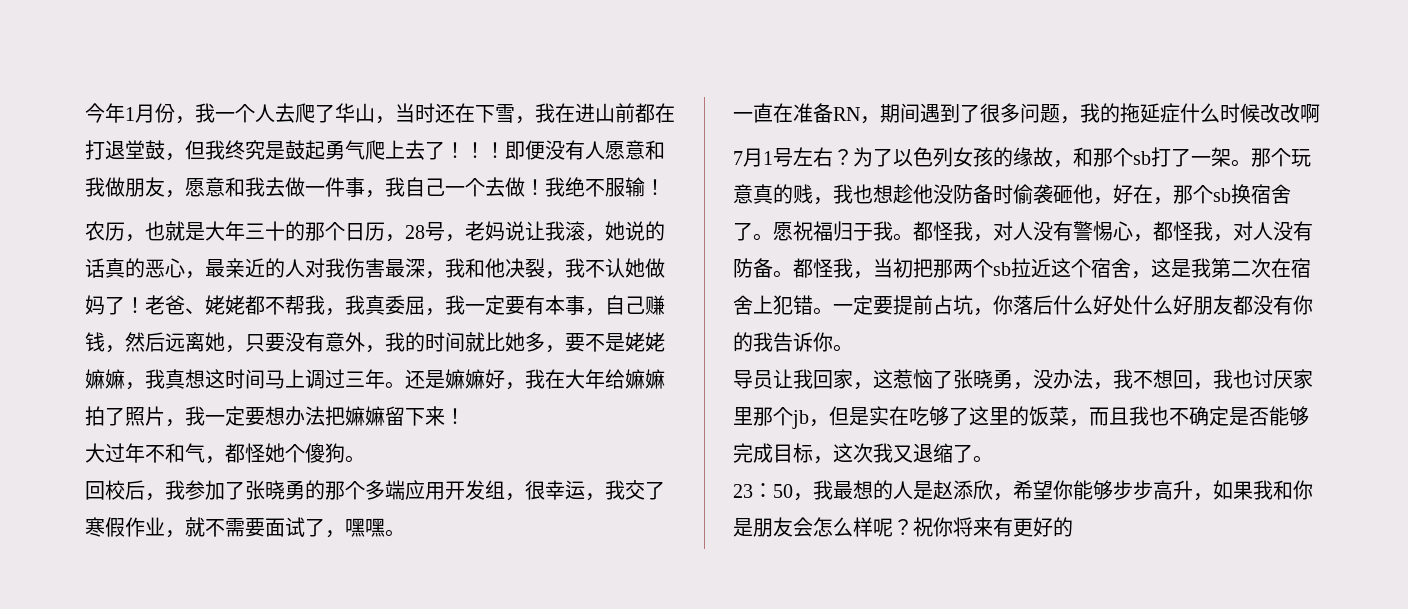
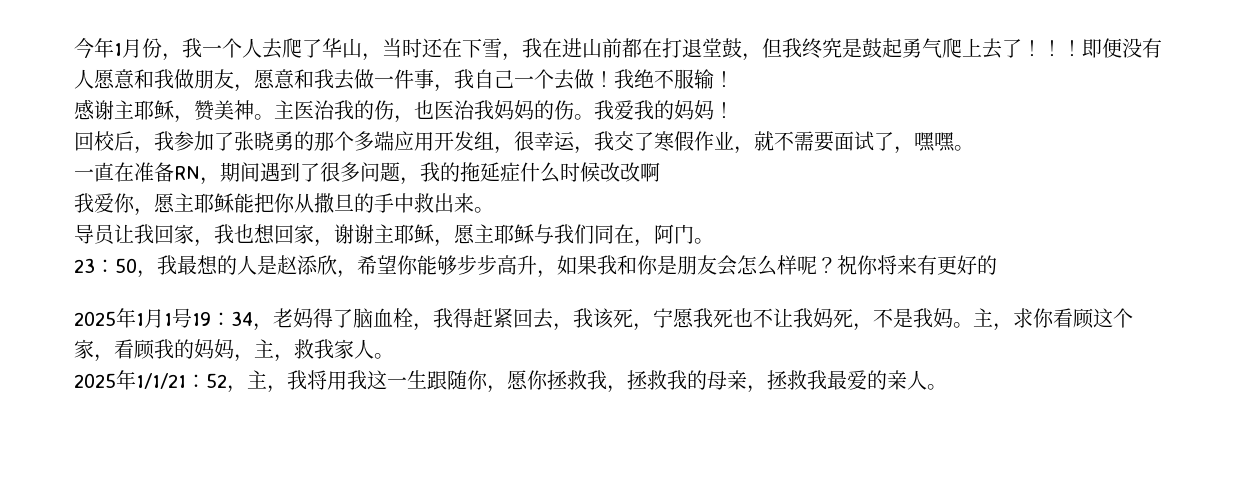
- 农历，也就是大年三十的那个日历，28号，老妈说让我滚，她说的话真的恶心，最亲近的人对我伤害最深，我和他决裂，我不认她做妈了！老爸、姥姥都不帮我，我真委屈，我一定要有本事，自己赚钱，然后远离她，只要没有意外，我的时间就比她多，要不是姥姥嫲嫲，我真想这时间马上调过三年。还是嫲嫲好，我在大年给嫲嫲拍了照片，我一定要想办法把嫲嫲留下来！
- 大过年不和气，都怪她个傻狗。
+ 感谢主耶稣，赞美神。主医治我的伤，也医治我妈妈的伤。我爱我的妈妈！
- 7月1号左右？为了以色列女孩的缘故，和那个sb打了一架。那个玩意真的贱，我也想趁他没防备时偷袭砸他，好在，那个sb换宿舍了。愿祝福归于我。都怪我，对人没有警惕心，都怪我，对人没有防备。都怪我，当初把那两个sb拉近这个宿舍，这是我第二次在宿舍上犯错。一定要提前占坑，你落后什么好处什么好朋友都没有你的我告诉你。
- 导员让我回家，这惹恼了张晓勇，没办法，我不想回，我也讨厌家里那个jb，但是实在吃够了这里的饭菜，而且我也不确定是否能够完成目标，这次我又退缩了。
+ 我爱你，愿主耶稣能把你从撒旦的手中救出来。
+ 导员让我回家，我也想回家，谢谢主耶稣，愿主耶稣与我们同在，阿门。
+ 2025年1月1号19：34，老妈得了脑血栓，我得赶紧回去，我该死，宁愿我死也不让我妈死，不是我妈。主，求你看顾这个家，看顾我的妈妈，主，救我家人。
+ 2025年1/1/21：52，主，我将用我这一生跟随你，愿你拯救我，拯救我的母亲，拯救我最爱的亲人。

